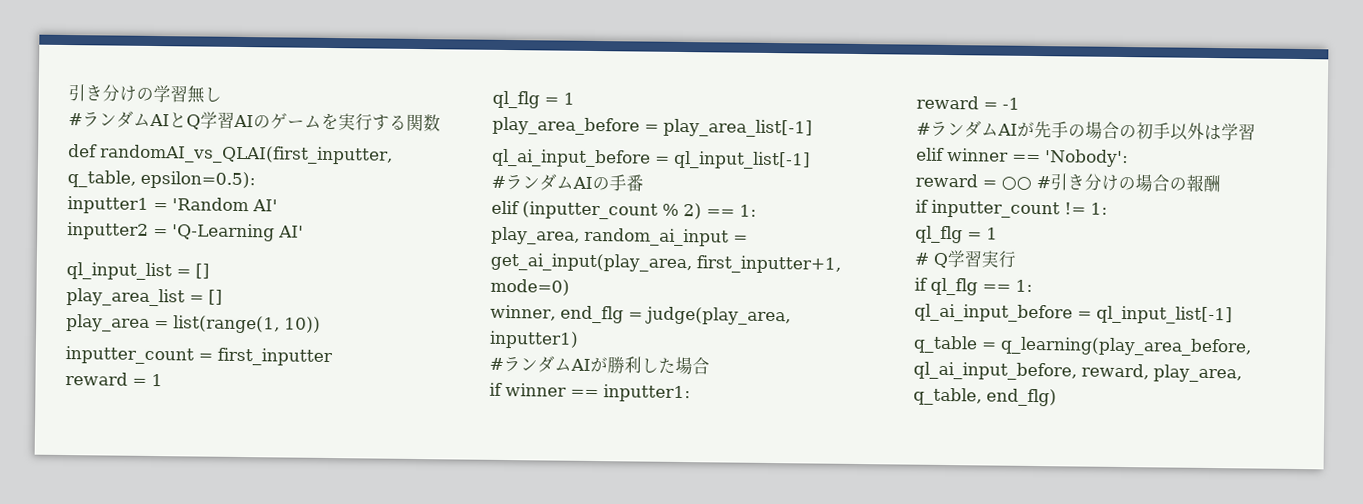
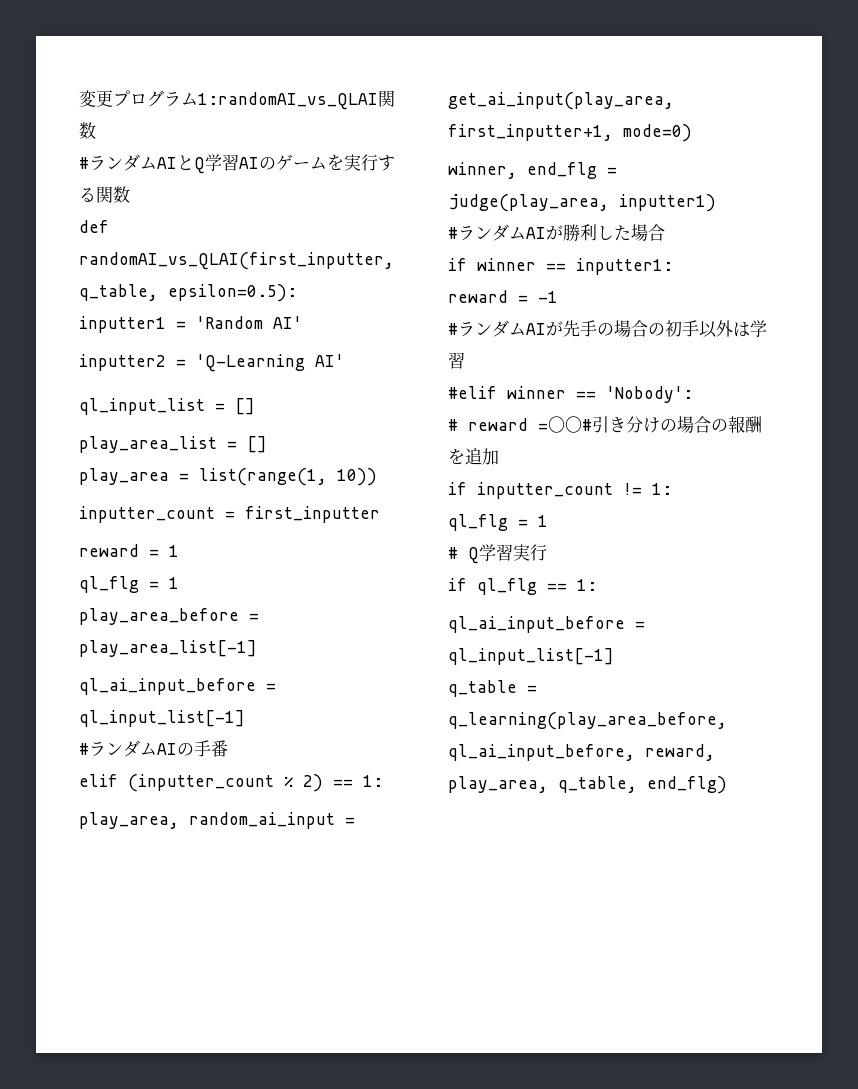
- 引き分けの学習無し
+ 変更プログラム1:randomAI_vs_QLAI関数
- elif winner == 'Nobody':
+ #elif winner == 'Nobody':
- reward = ○○ #引き分けの場合の報酬
+ # reward =〇〇#引き分けの場合の報酬を追加

